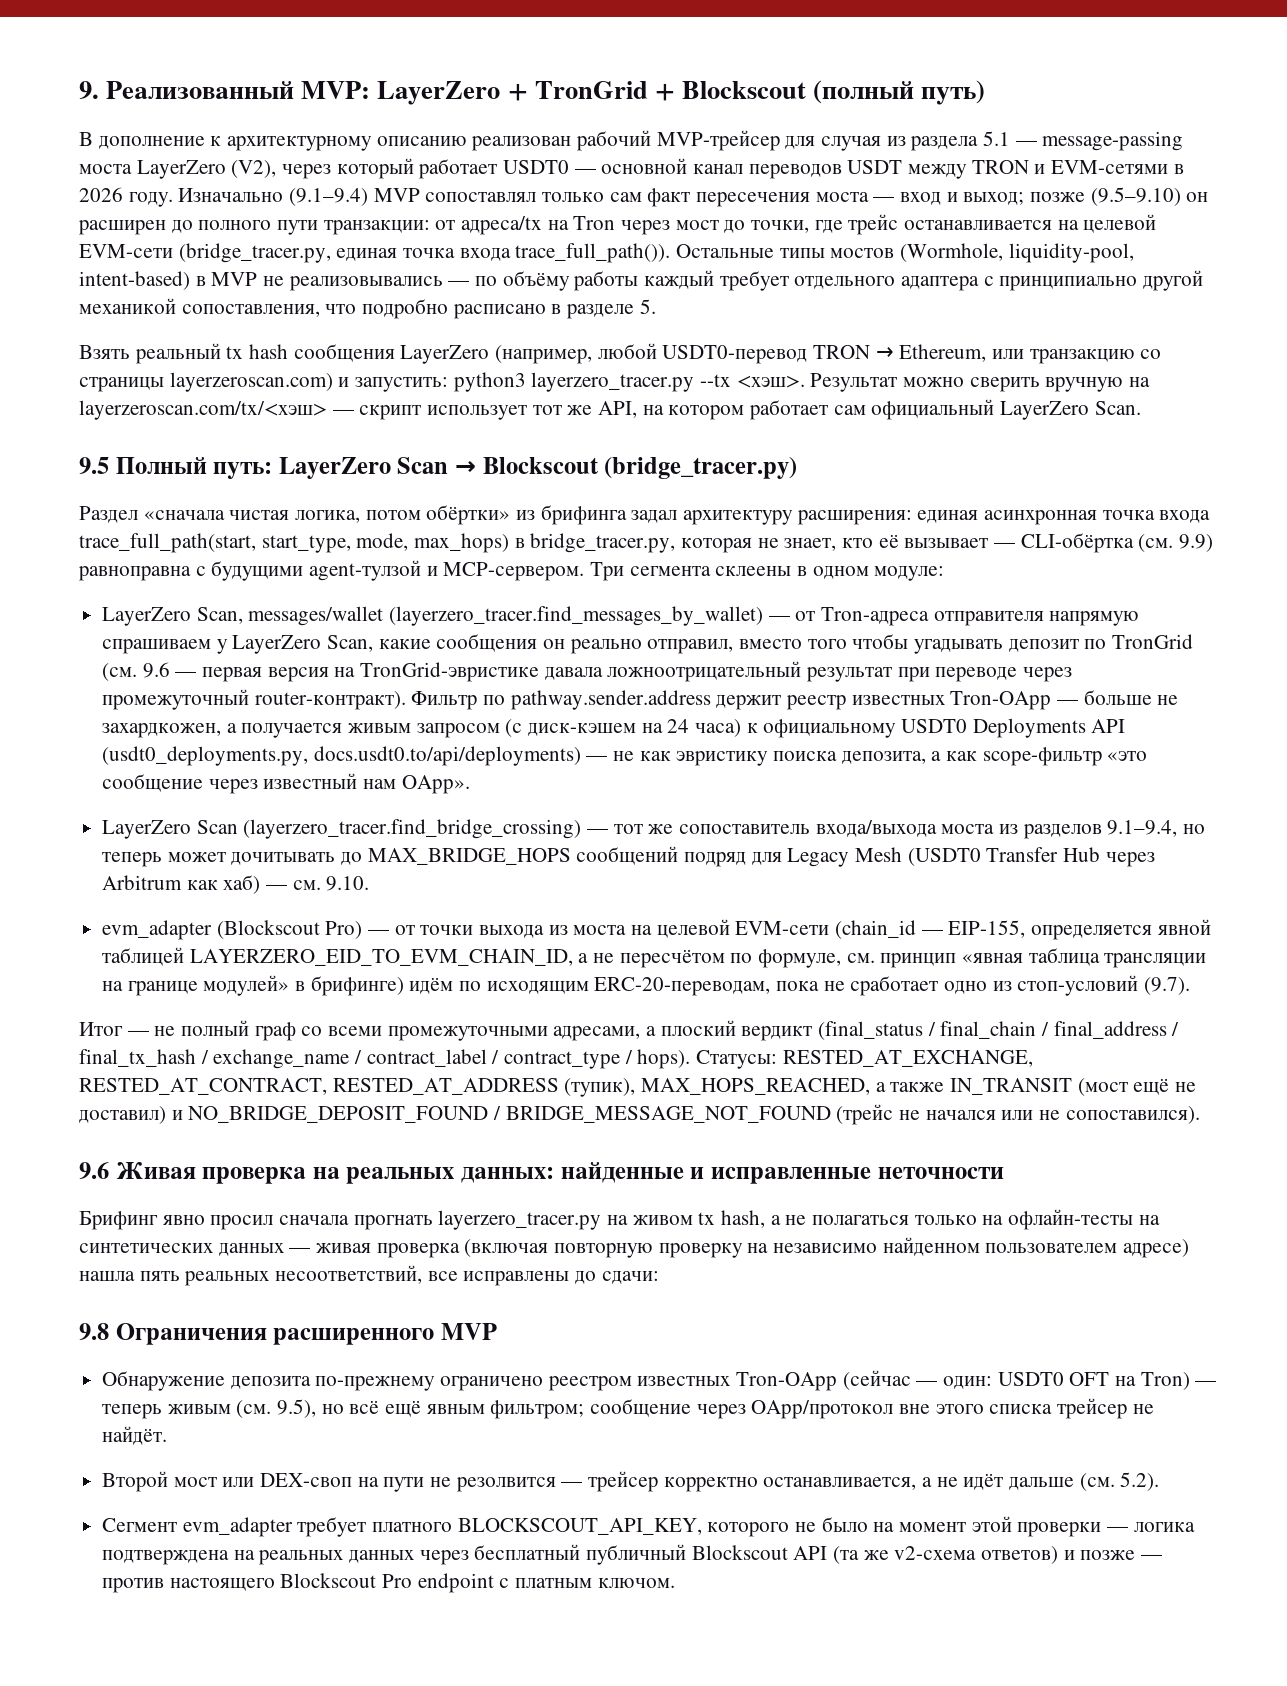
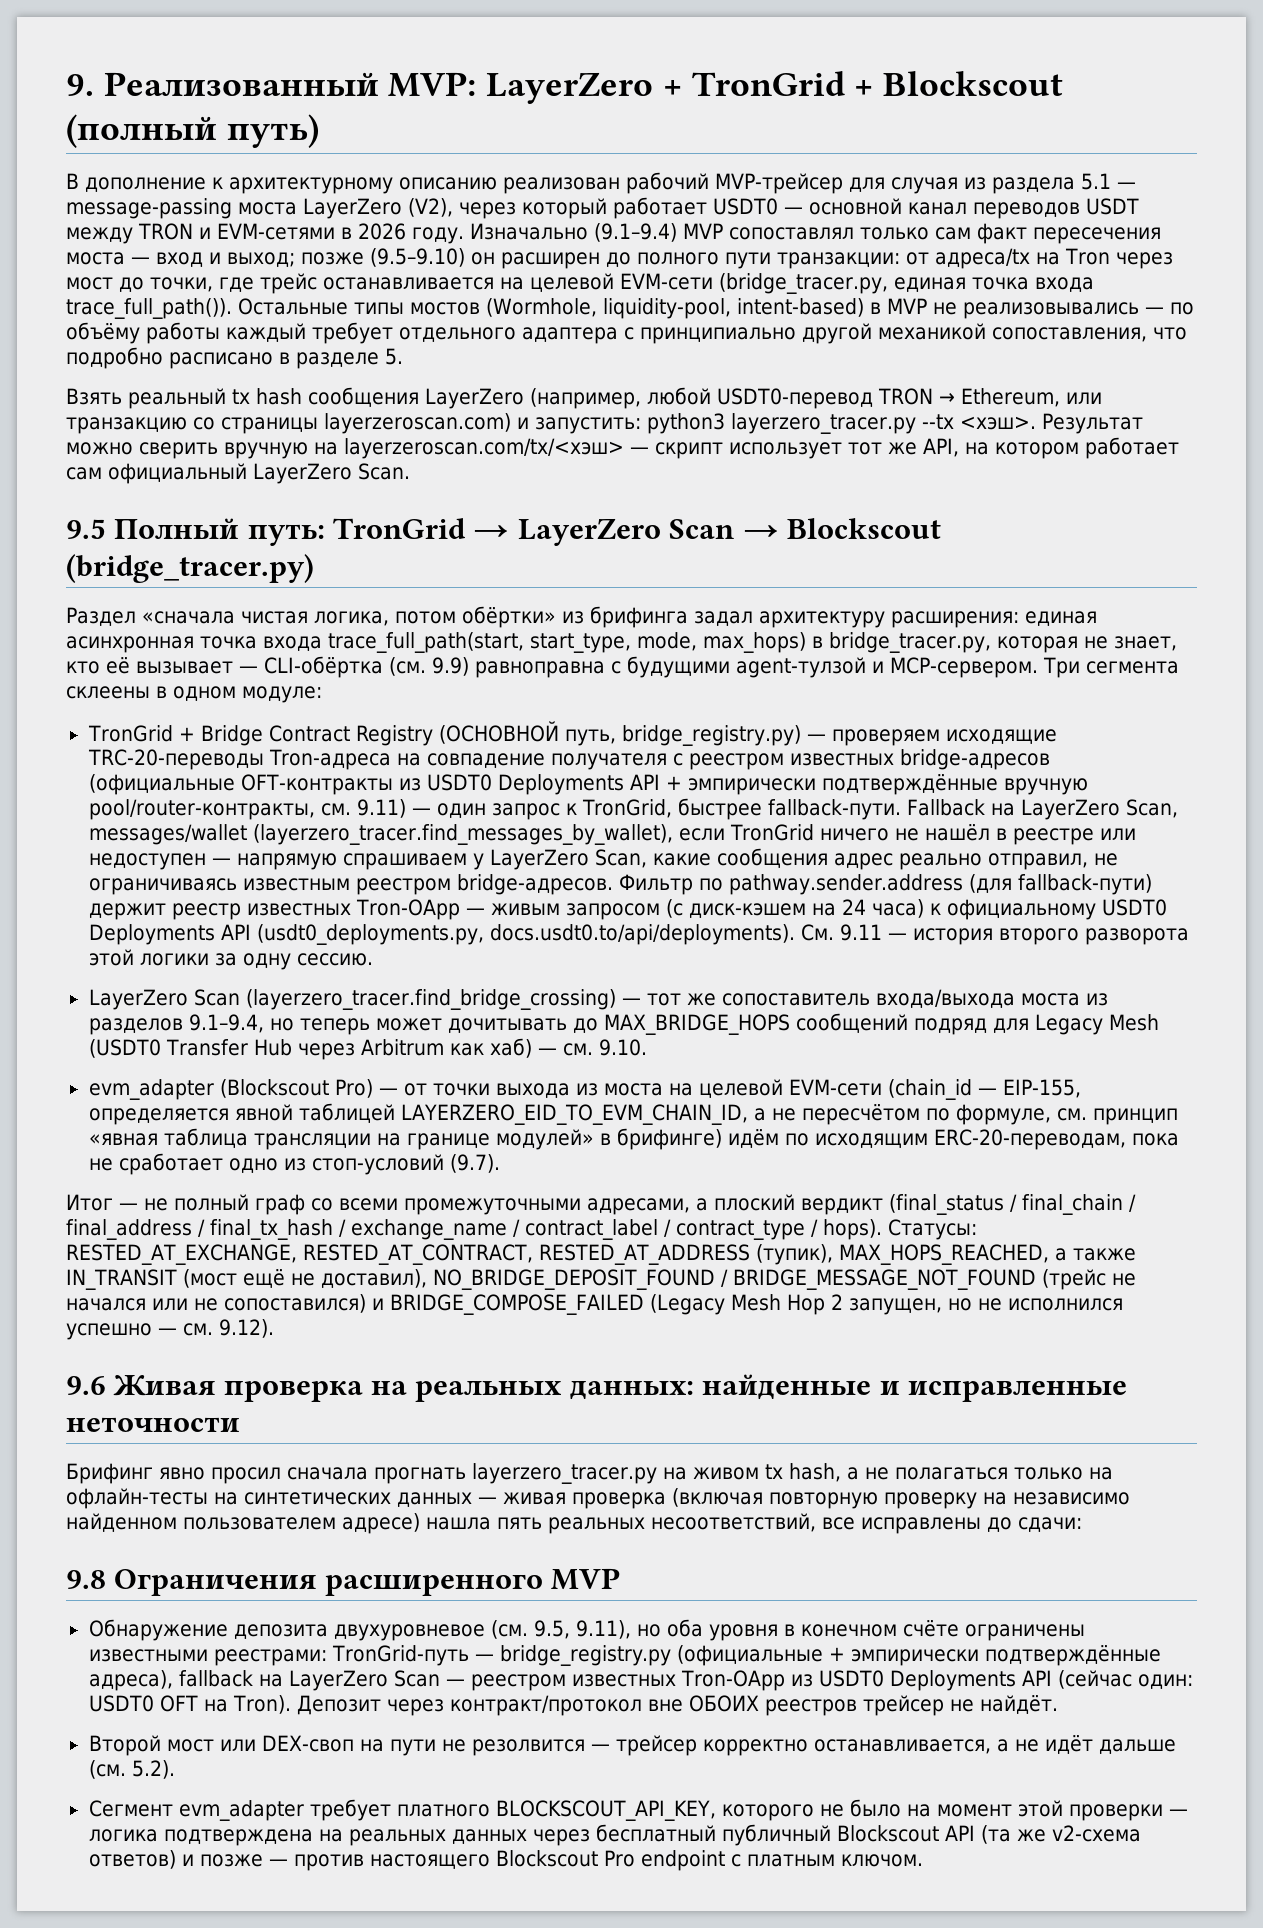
- 9.5 Полный путь: LayerZero Scan → Blockscout (bridge_tracer.py)
+ 9.5 Полный путь: TronGrid → LayerZero Scan → Blockscout (bridge_tracer.py)
- LayerZero Scan, messages/wallet (layerzero_tracer.find_messages_by_wallet) — от Tron-адреса отправителя напрямую спрашиваем у LayerZero Scan, какие сообщения он реально отправил, вместо того чтобы угадывать депозит по TronGrid (см. 9.6 — первая версия на TronGrid-эвристике давала ложноотрицательный результат при переводе через промежуточный router-контракт).
+ TronGrid + Bridge Contract Registry (ОСНОВНОЙ путь, bridge_registry.py) — проверяем исходящие TRC-20-переводы Tron-адреса на совпадение получателя с реестром известных bridge-адресов (официальные OFT-контракты из USDT0 Deployments API + эмпирически подтверждённые вручную pool/router-контракты, см. 9.11) — один запрос к TronGrid, быстрее fallback-пути. Fallback на LayerZero Scan, messages/wallet (layerzero_tracer.find_messages_by_wallet), если TronGrid ничего не нашёл в реестре или недоступен — напрямую спрашиваем у LayerZero Scan, какие сообщения адрес реально отправил, не ограничиваясь известным реестром bridge-адресов.
- Фильтр по pathway.sender.address держит реестр известных Tron-OApp — больше не захардкожен, а получается живым запросом (с диск-кэшем на 24 часа) к официальному USDT0 Deployments API (usdt0_deployments.py, docs.usdt0.to/api/deployments) — не как эвристику поиска депозита, а как scope-фильтр «это сообщение через известный нам OApp».
+ Фильтр по pathway.sender.address (для fallback-пути) держит реестр известных Tron-OApp — живым запросом (с диск-кэшем на 24 часа) к официальному USDT0 Deployments API (usdt0_deployments.py, docs.usdt0.to/api/deployments). См. 9.11 — история второго разворота этой логики за одну сессию.
- Статусы: RESTED_AT_EXCHANGE, RESTED_AT_CONTRACT, RESTED_AT_ADDRESS (тупик), MAX_HOPS_REACHED, а также IN_TRANSIT (мост ещё не доставил) и NO_BRIDGE_DEPOSIT_FOUND / BRIDGE_MESSAGE_NOT_FOUND (трейс не начался или не сопоставился).
+ Статусы: RESTED_AT_EXCHANGE, RESTED_AT_CONTRACT, RESTED_AT_ADDRESS (тупик), MAX_HOPS_REACHED, а также IN_TRANSIT (мост ещё не доставил), NO_BRIDGE_DEPOSIT_FOUND / BRIDGE_MESSAGE_NOT_FOUND (трейс не начался или не сопоставился) и BRIDGE_COMPOSE_FAILED (Legacy Mesh Hop 2 запущен, но не исполнился успешно — см. 9.12).
- Обнаружение депозита по-прежнему ограничено реестром известных Tron-OApp (сейчас — один: USDT0 OFT на Tron) — теперь живым (см. 9.5), но всё ещё явным фильтром; сообщение через OApp/протокол вне этого списка трейсер не найдёт.
+ Обнаружение депозита двухуровневое (см. 9.5, 9.11), но оба уровня в конечном счёте ограничены известными реестрами: TronGrid-путь — bridge_registry.py (официальные + эмпирически подтверждённые адреса), fallback на LayerZero Scan — реестром известных Tron-OApp из USDT0 Deployments API (сейчас один: USDT0 OFT на Tron). Депозит через контракт/протокол вне ОБОИХ реестров трейсер не найдёт.

